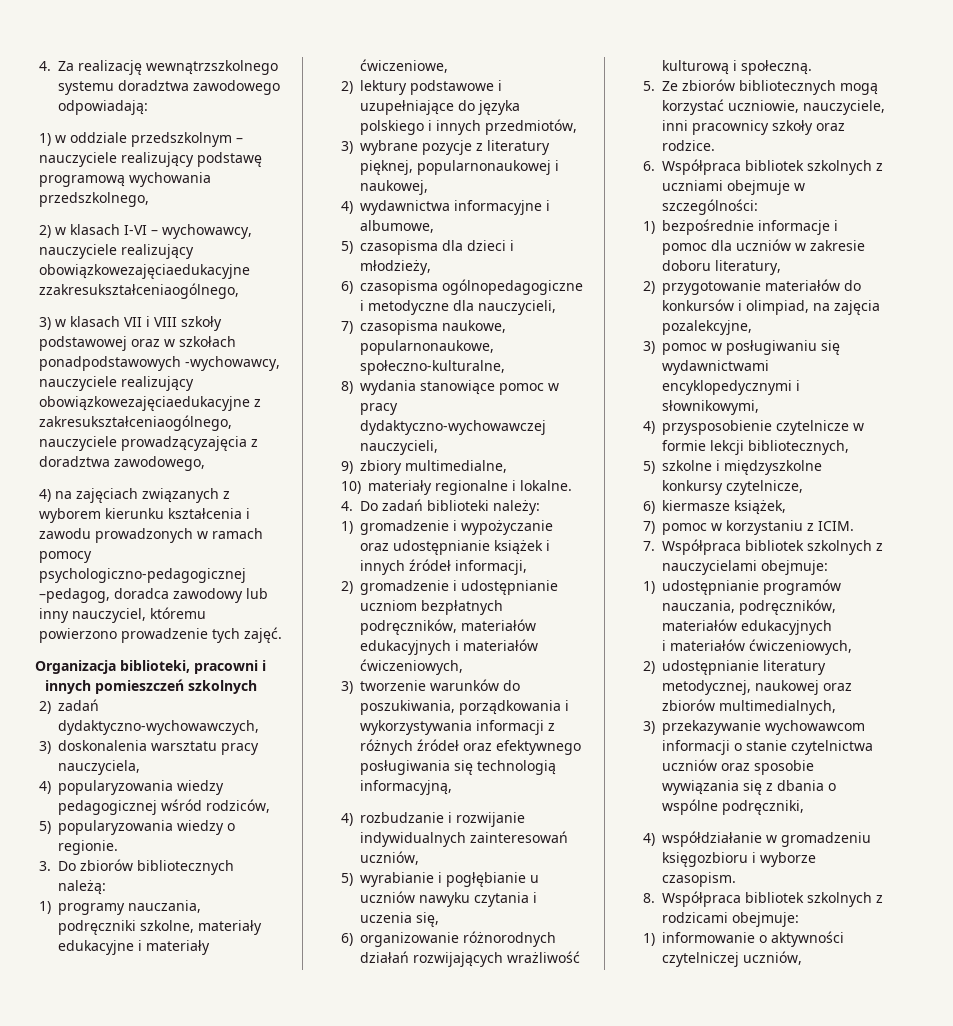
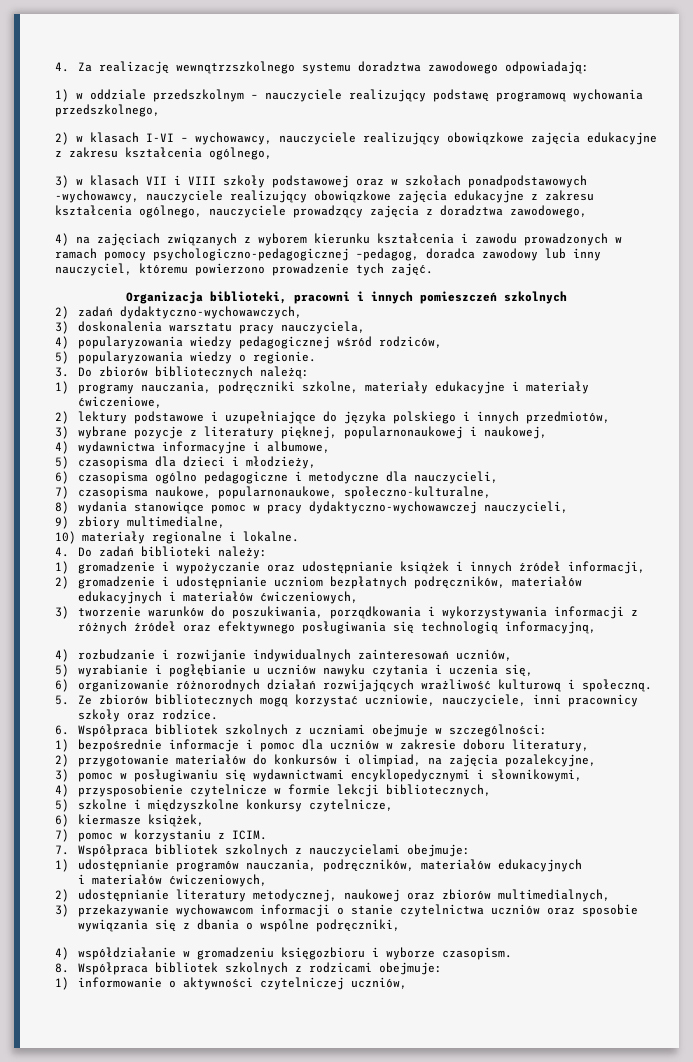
- 2) w klasach I-VI – wychowawcy, nauczyciele realizujący obowiązkowezajęciaedukacyjne zzakresukształceniaogólnego,
+ 2) w klasach I-VI – wychowawcy, nauczyciele realizujący obowiązkowe zajęcia edukacyjne z zakresu kształcenia ogólnego,
- 3) w klasach VII i VIII szkoły podstawowej oraz w szkołach ponadpodstawowych -wychowawcy, nauczyciele realizujący obowiązkowezajęciaedukacyjne z zakresukształceniaogólnego, nauczyciele prowadzącyzajęcia z doradztwa zawodowego,
+ 3) w klasach VII i VIII szkoły podstawowej oraz w szkołach ponadpodstawowych -wychowawcy, nauczyciele realizujący obowiązkowe zajęcia edukacyjne z zakresu kształcenia ogólnego, nauczyciele prowadzący zajęcia z doradztwa zawodowego,
- 6) czasopisma ogólnopedagogiczne i metodyczne dla nauczycieli,
+ 6) czasopisma ogólno pedagogiczne i metodyczne dla nauczycieli,

